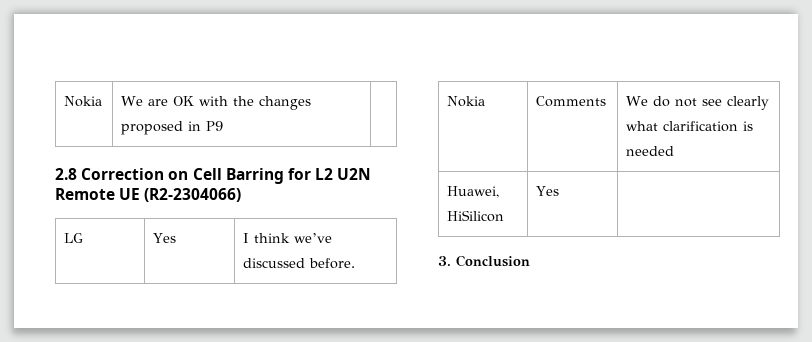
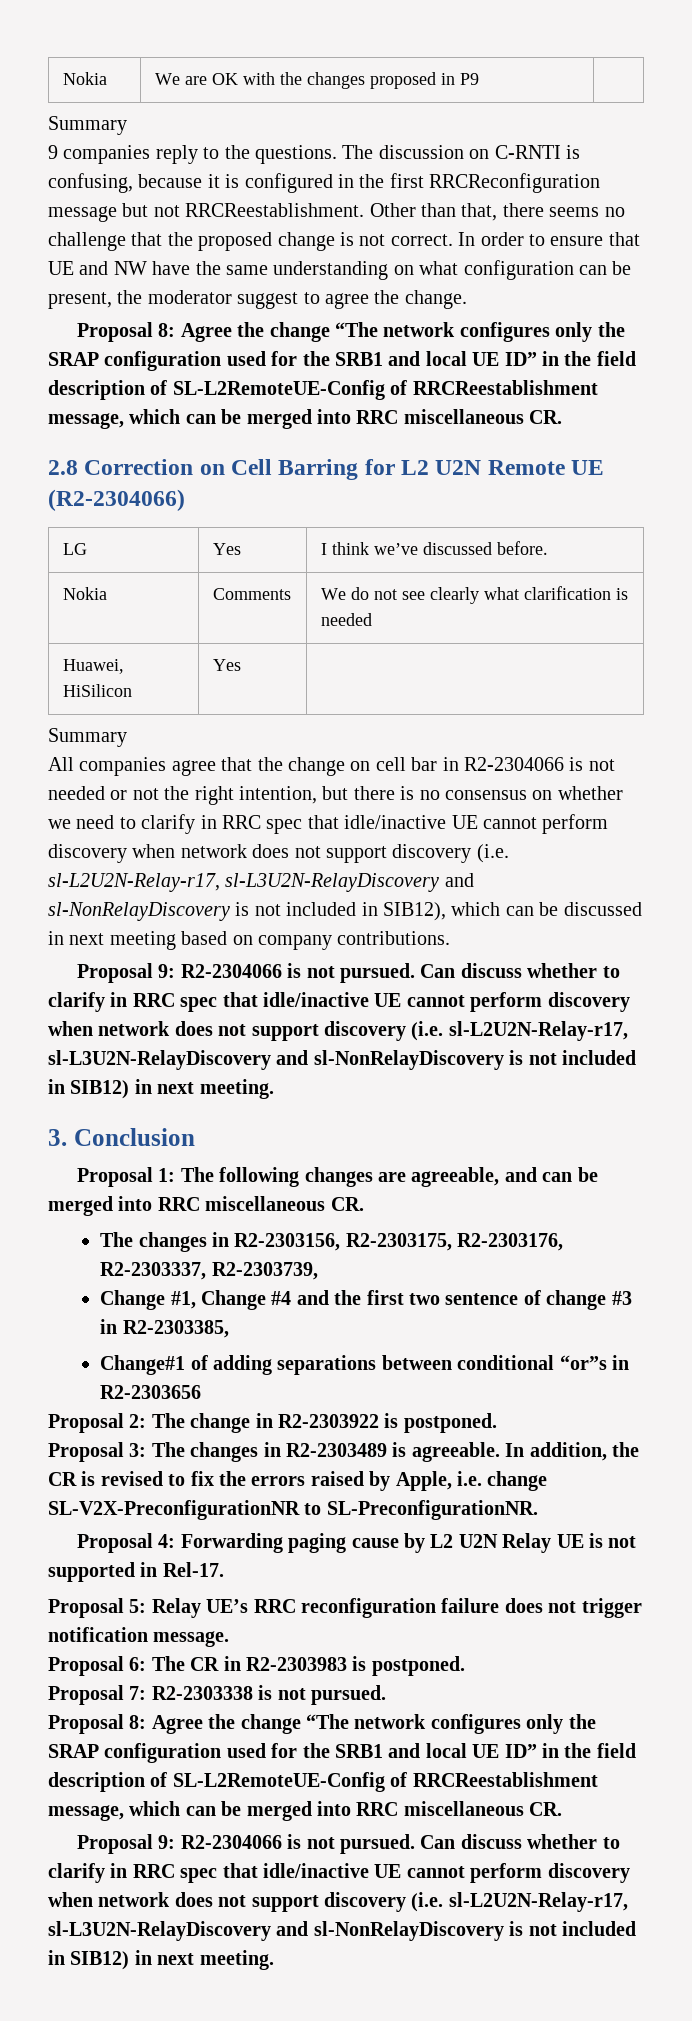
  Nokia | We are OK with the changes proposed in P9 |
+ Summary
+ 9 companies reply to the questions. The discussion on C-RNTI is confusing, because it is configured in the first RRCReconfiguration message but not RRCReestablishment. Other than that, there seems no challenge that the proposed change is not correct. In order to ensure that UE and NW have the same understanding on what configuration can be present, the moderator suggest to agree the change.
+ Proposal 8: Agree the change “The network configures only the SRAP configuration used for the SRB1 and local UE ID” in the field description of SL-L2RemoteUE-Config of RRCReestablishment message, which can be merged into RRC miscellaneous CR.
  Huawei, HiSilicon | Yes |
+ Summary
+ All companies agree that the change on cell bar in R2-2304066 is not needed or not the right intention, but there is no consensus on whether we need to clarify in RRC spec that idle/inactive UE cannot perform discovery when network does not support discovery (i.e. sl-L2U2N-Relay-r17, sl-L3U2N-RelayDiscovery and sl-NonRelayDiscovery is not included in SIB12), which can be discussed in next meeting based on company contributions.
+ Proposal 9: R2-2304066 is not pursued. Can discuss whether to clarify in RRC spec that idle/inactive UE cannot perform discovery when network does not support discovery (i.e. sl-L2U2N-Relay-r17, sl-L3U2N-RelayDiscovery and sl-NonRelayDiscovery is not included in SIB12) in next meeting.
  3. Conclusion
+ Proposal 1: The following changes are agreeable, and can be merged into RRC miscellaneous CR.
+ The changes in R2-2303156, R2-2303175, R2-2303176, R2-2303337, R2-2303739,
+ Change #1, Change #4 and the first two sentence of change #3 in R2-2303385,
+ Change#1 of adding separations between conditional “or”s in R2-2303656
+ Proposal 2: The change in R2-2303922 is postponed.
+ Proposal 3: The changes in R2-2303489 is agreeable. In addition, the CR is revised to fix the errors raised by Apple, i.e. change SL-V2X-PreconfigurationNR to SL-PreconfigurationNR.
+ Proposal 4: Forwarding paging cause by L2 U2N Relay UE is not supported in Rel-17.
+ Proposal 5: Relay UE’s RRC reconfiguration failure does not trigger notification message.
+ Proposal 6: The CR in R2-2303983 is postponed.
+ Proposal 7: R2-2303338 is not pursued.
+ Proposal 8: Agree the change “The network configures only the SRAP configuration used for the SRB1 and local UE ID” in the field description of SL-L2RemoteUE-Config of RRCReestablishment message, which can be merged into RRC miscellaneous CR.
+ Proposal 9: R2-2304066 is not pursued. Can discuss whether to clarify in RRC spec that idle/inactive UE cannot perform discovery when network does not support discovery (i.e. sl-L2U2N-Relay-r17, sl-L3U2N-RelayDiscovery and sl-NonRelayDiscovery is not included in SIB12) in next meeting.

